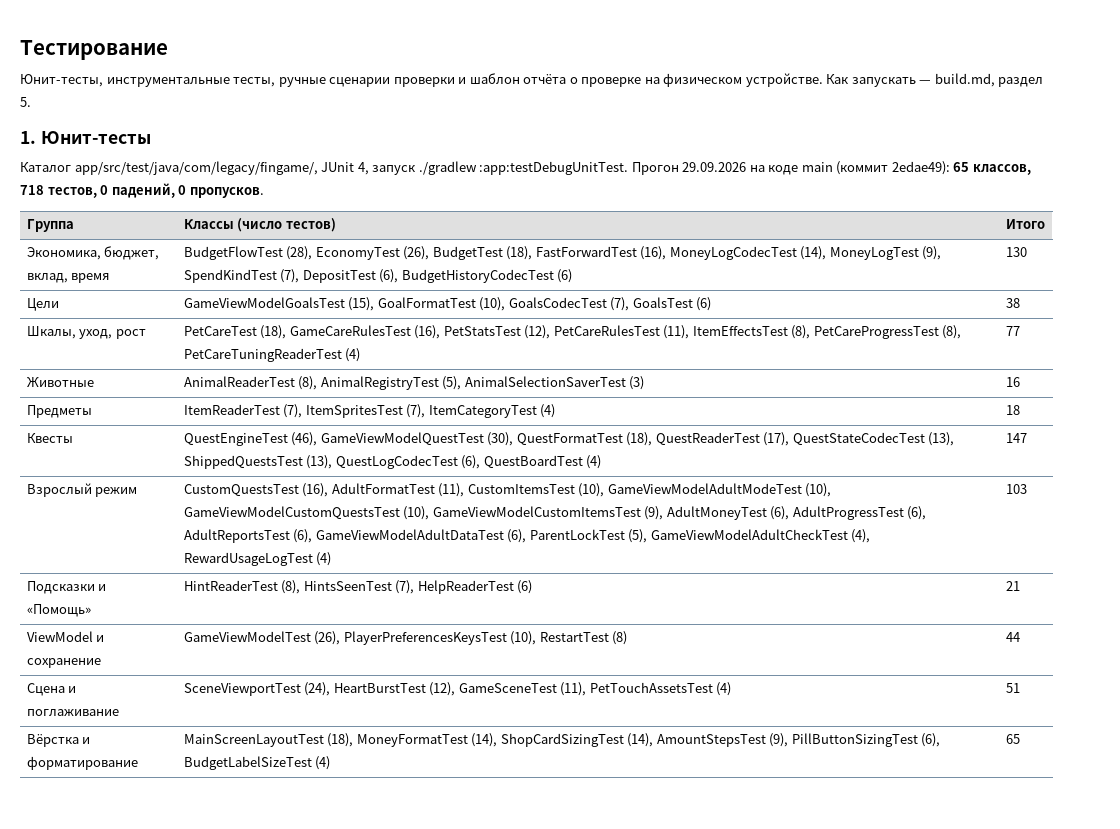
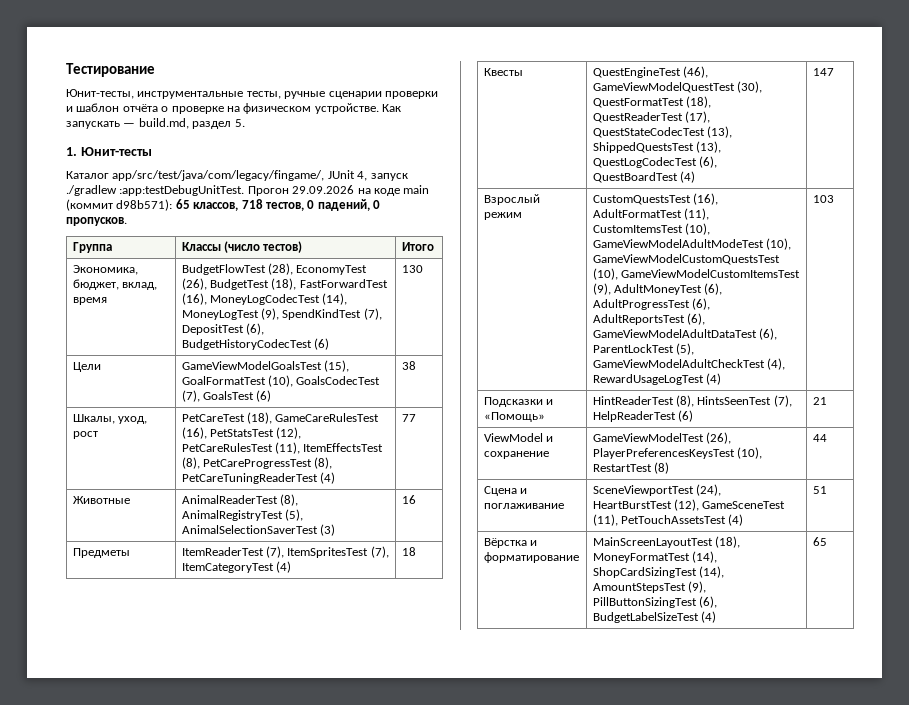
- Прогон 29.09.2026 на коде main (коммит 2edae49): 65 классов, 718 тестов, 0 падений, 0 пропусков.
+ Прогон 29.09.2026 на коде main (коммит d98b571): 65 классов, 718 тестов, 0 падений, 0 пропусков.

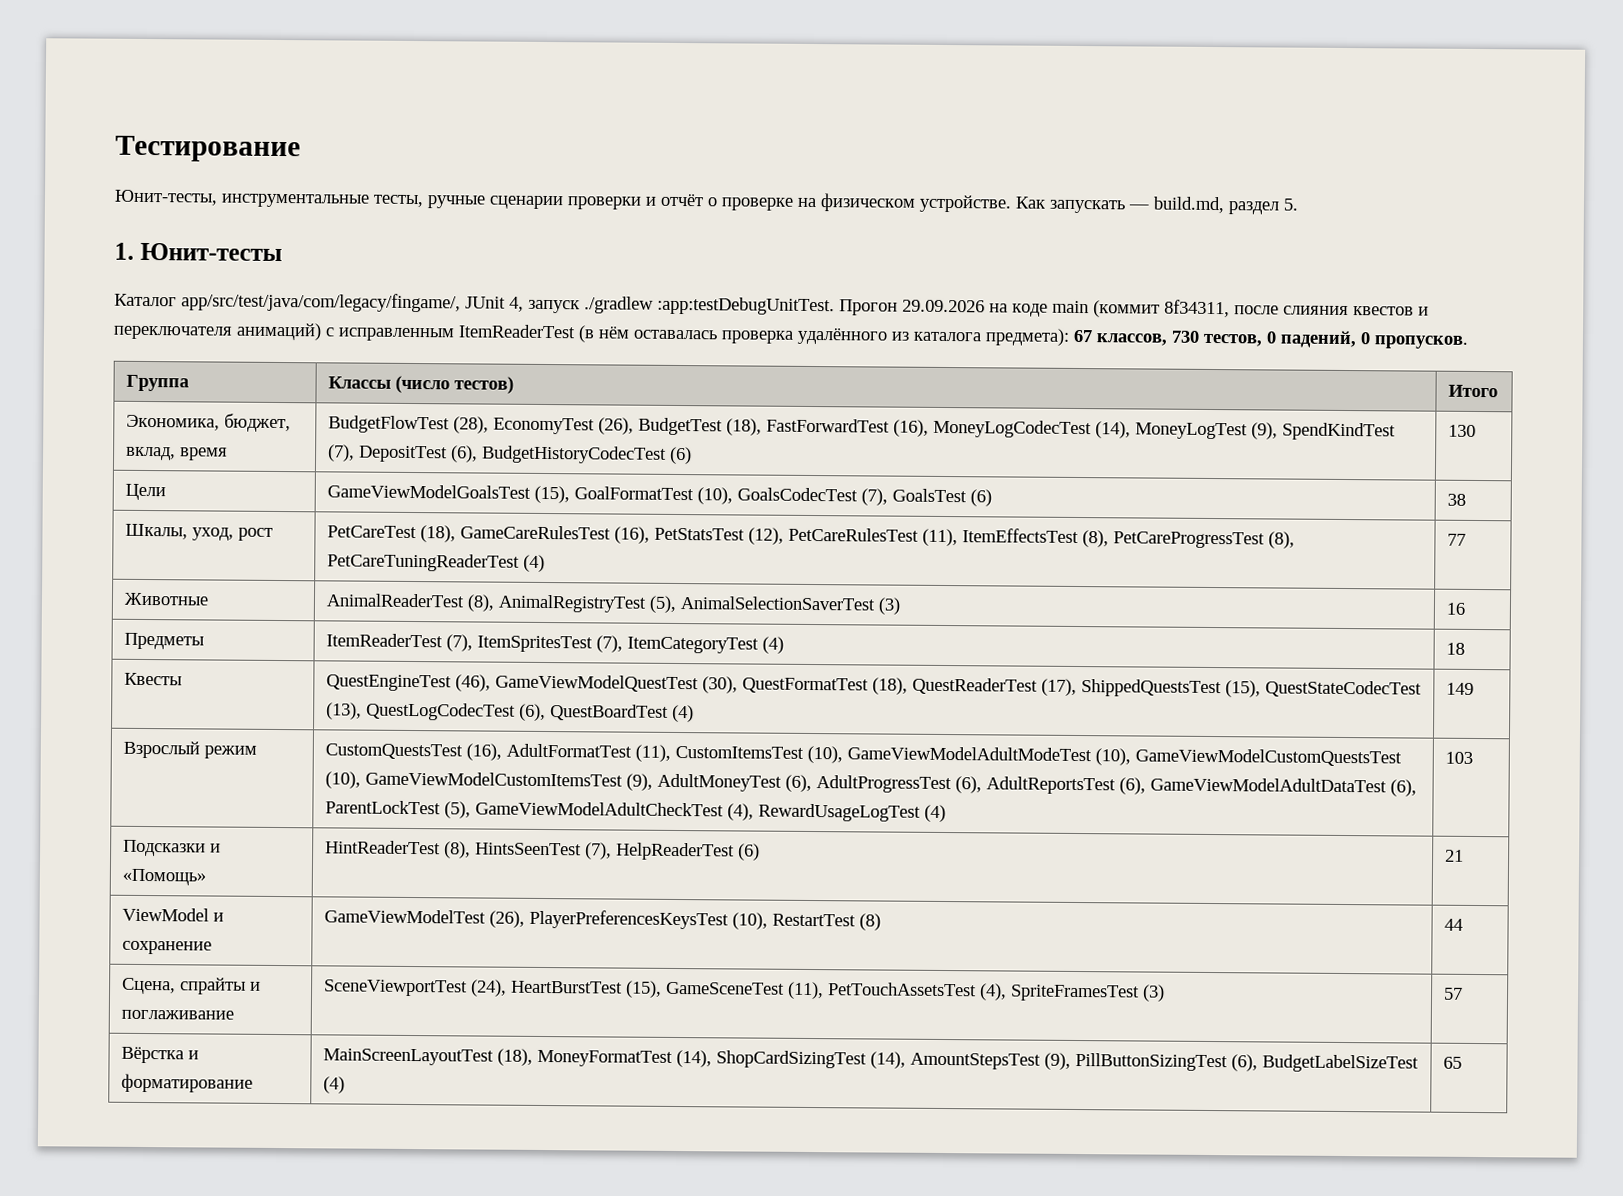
- Юнит-тесты, инструментальные тесты, ручные сценарии проверки и шаблон отчёта о проверке на физическом устройстве.
+ Юнит-тесты, инструментальные тесты, ручные сценарии проверки и отчёт о проверке на физическом устройстве.
- Прогон 29.09.2026 на коде main (коммит d98b571): 65 классов, 718 тестов, 0 падений, 0 пропусков.
+ Прогон 29.09.2026 на коде main (коммит 8f34311, после слияния квестов и переключателя анимаций) с исправленным ItemReaderTest (в нём оставалась проверка удалённого из каталога предмета): 67 классов, 730 тестов, 0 падений, 0 пропусков.
- Квесты | QuestEngineTest (46), GameViewModelQuestTest (30), QuestFormatTest (18), QuestReaderTest (17), QuestStateCodecTest (13), ShippedQuestsTest (13), QuestLogCodecTest (6), QuestBoardTest (4) | 147
+ Квесты | QuestEngineTest (46), GameViewModelQuestTest (30), QuestFormatTest (18), QuestReaderTest (17), ShippedQuestsTest (15), QuestStateCodecTest (13), QuestLogCodecTest (6), QuestBoardTest (4) | 149
- Сцена и поглаживание | SceneViewportTest (24), HeartBurstTest (12), GameSceneTest (11), PetTouchAssetsTest (4) | 51
+ Сцена, спрайты и поглаживание | SceneViewportTest (24), HeartBurstTest (15), GameSceneTest (11), PetTouchAssetsTest (4), SpriteFramesTest (3) | 57

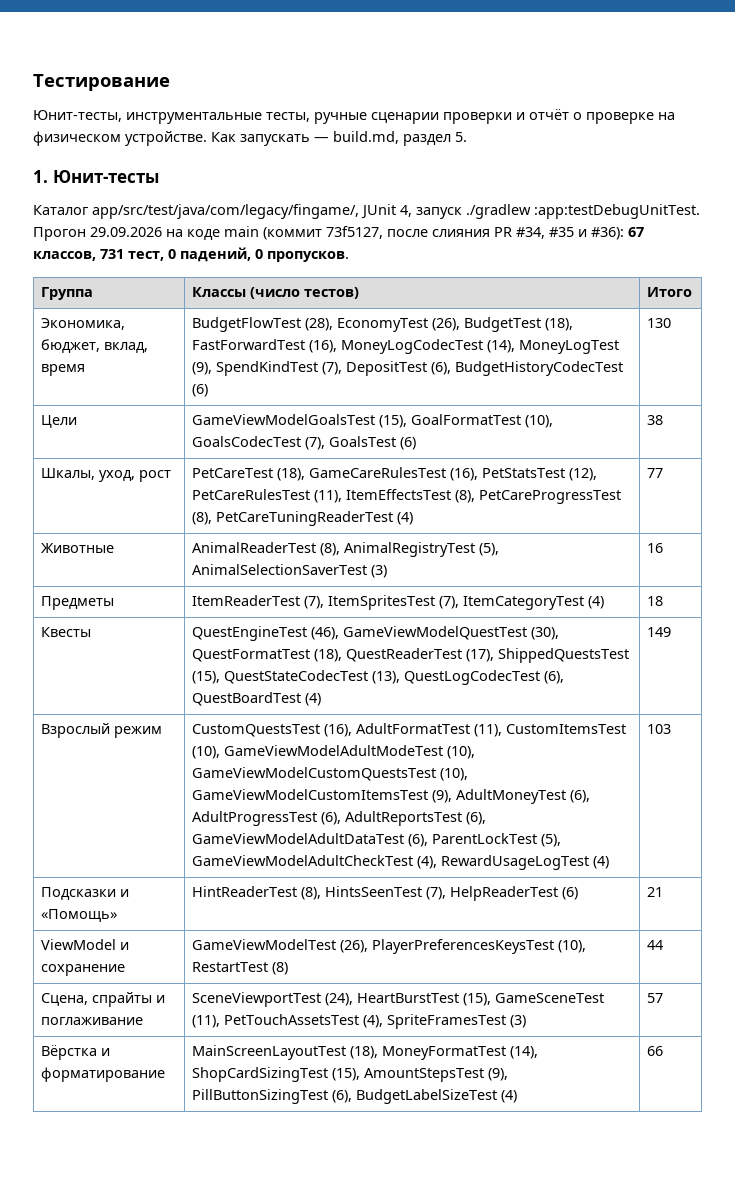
- Прогон 29.09.2026 на коде main (коммит 8f34311, после слияния квестов и переключателя анимаций) с исправленным ItemReaderTest (в нём оставалась проверка удалённого из каталога предмета): 67 классов, 730 тестов, 0 падений, 0 пропусков.
+ Прогон 29.09.2026 на коде main (коммит 73f5127, после слияния PR #34, #35 и #36): 67 классов, 731 тест, 0 падений, 0 пропусков.
- Вёрстка и форматирование | MainScreenLayoutTest (18), MoneyFormatTest (14), ShopCardSizingTest (14), AmountStepsTest (9), PillButtonSizingTest (6), BudgetLabelSizeTest (4) | 65
+ Вёрстка и форматирование | MainScreenLayoutTest (18), MoneyFormatTest (14), ShopCardSizingTest (15), AmountStepsTest (9), PillButtonSizingTest (6), BudgetLabelSizeTest (4) | 66

